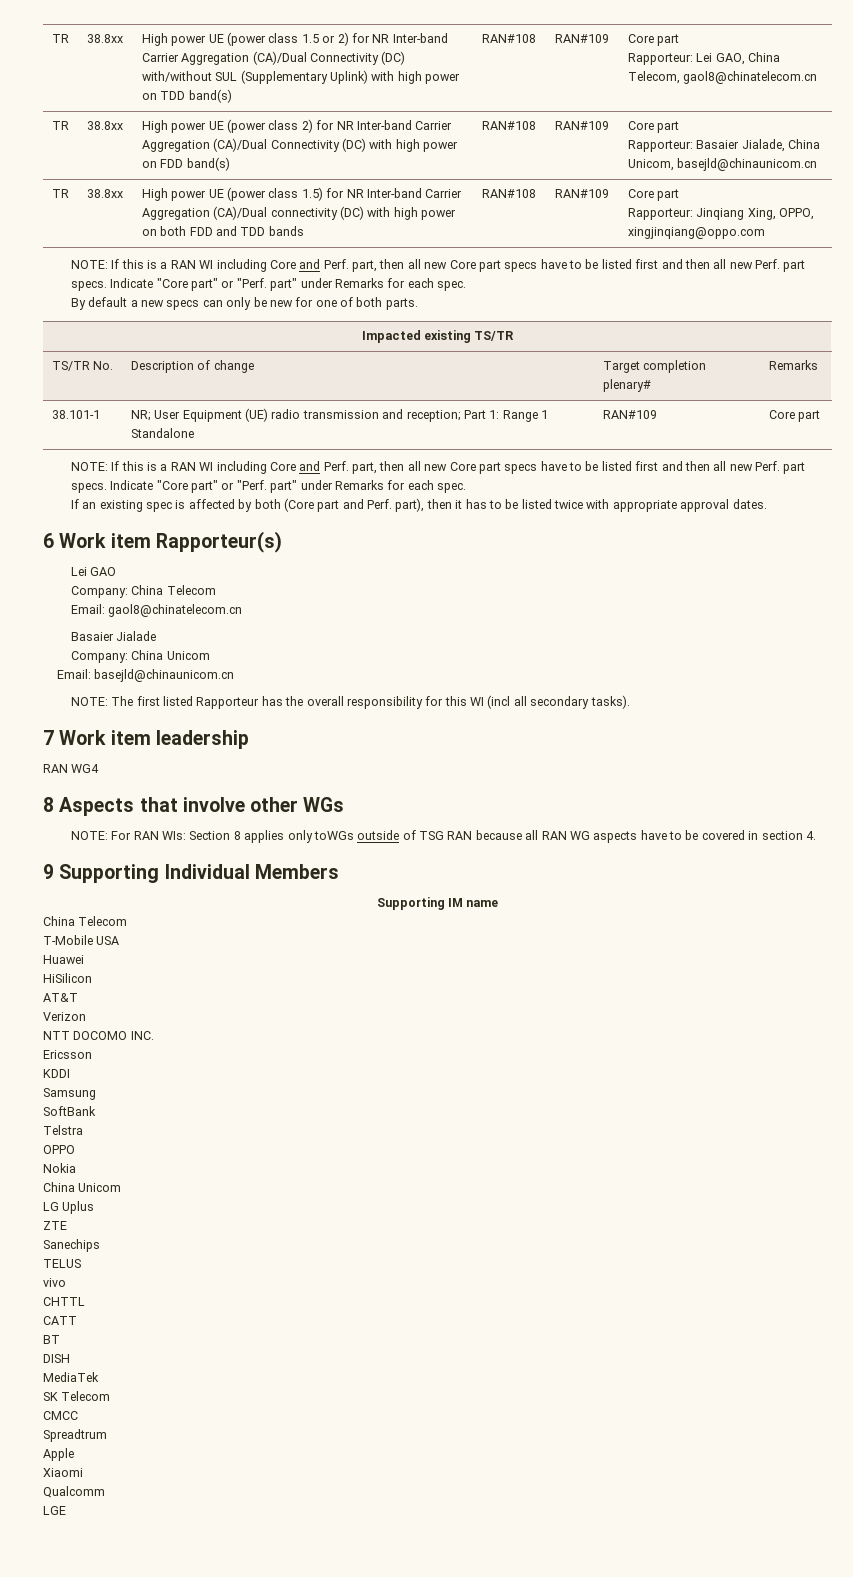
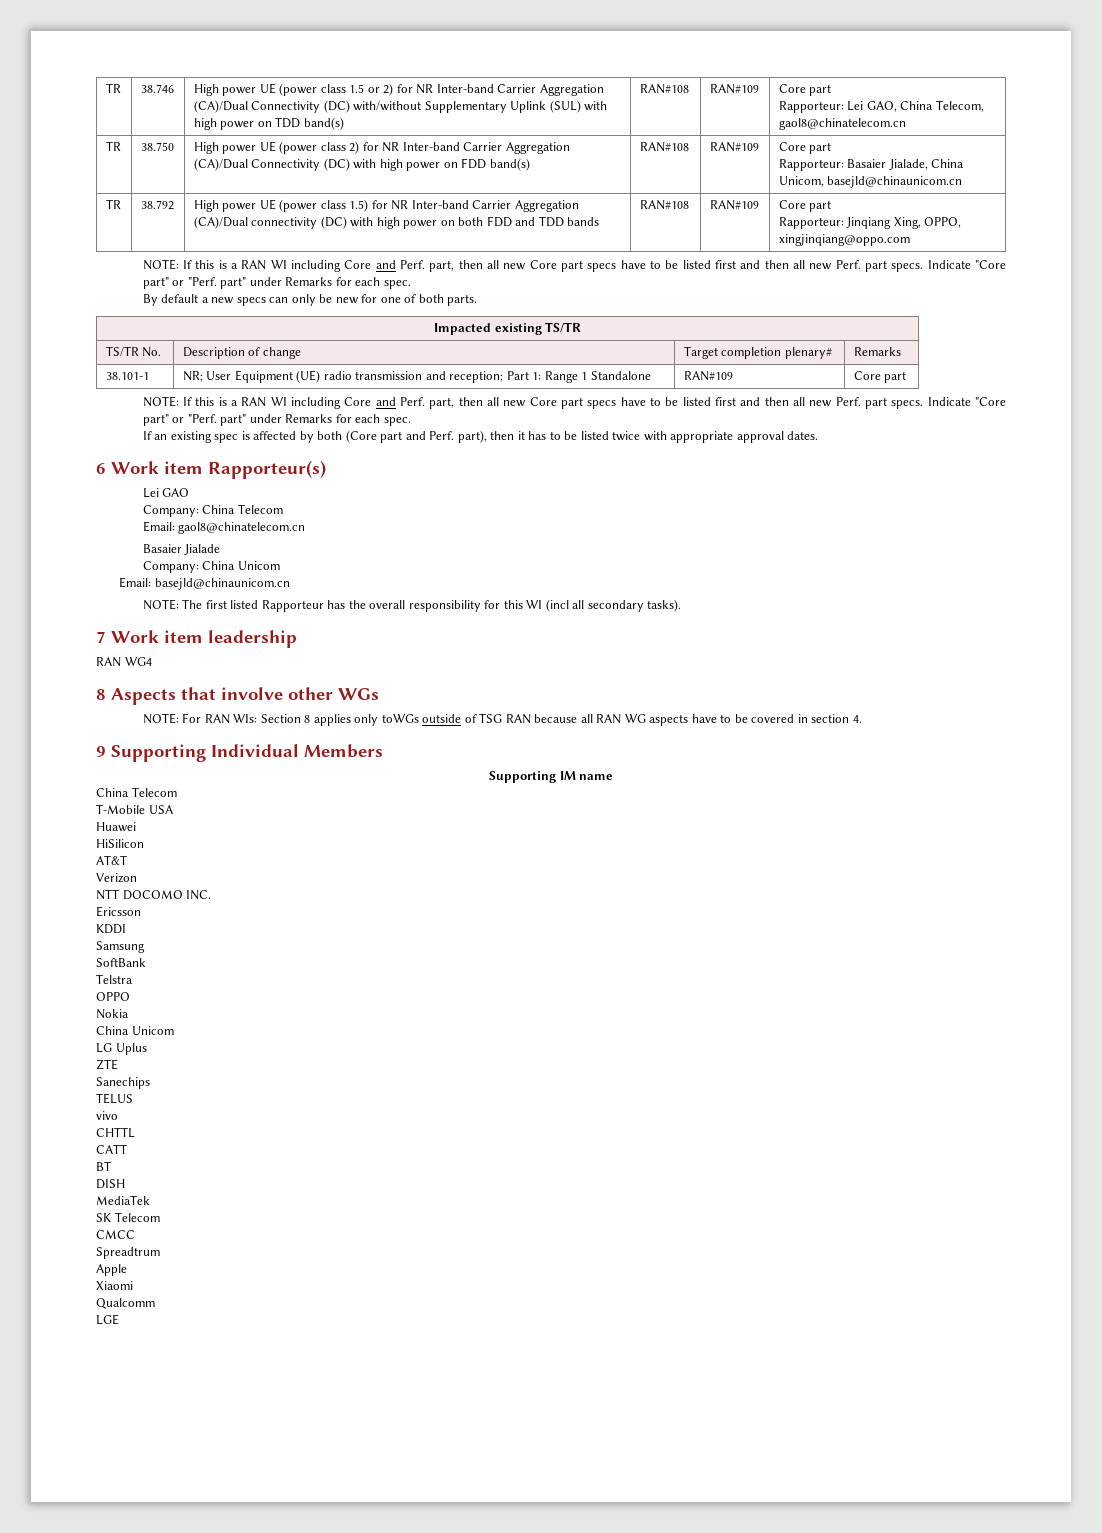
- TR | 38.8xx | High power UE (power class 1.5 or 2) for NR Inter-band Carrier Aggregation (CA)/Dual Connectivity (DC) with/without SUL (Supplementary Uplink) with high power on TDD band(s) | RAN#108 | RAN#109 | Core part
+ TR | 38.746 | High power UE (power class 1.5 or 2) for NR Inter-band Carrier Aggregation (CA)/Dual Connectivity (DC) with/without Supplementary Uplink (SUL) with high power on TDD band(s) | RAN#108 | RAN#109 | Core part
- TR | 38.8xx | High power UE (power class 2) for NR Inter-band Carrier Aggregation (CA)/Dual Connectivity (DC) with high power on FDD band(s) | RAN#108 | RAN#109 | Core part
+ TR | 38.750 | High power UE (power class 2) for NR Inter-band Carrier Aggregation (CA)/Dual Connectivity (DC) with high power on FDD band(s) | RAN#108 | RAN#109 | Core part
- TR | 38.8xx | High power UE (power class 1.5) for NR Inter-band Carrier Aggregation (CA)/Dual connectivity (DC) with high power on both FDD and TDD bands | RAN#108 | RAN#109 | Core part
+ TR | 38.792 | High power UE (power class 1.5) for NR Inter-band Carrier Aggregation (CA)/Dual connectivity (DC) with high power on both FDD and TDD bands | RAN#108 | RAN#109 | Core part

